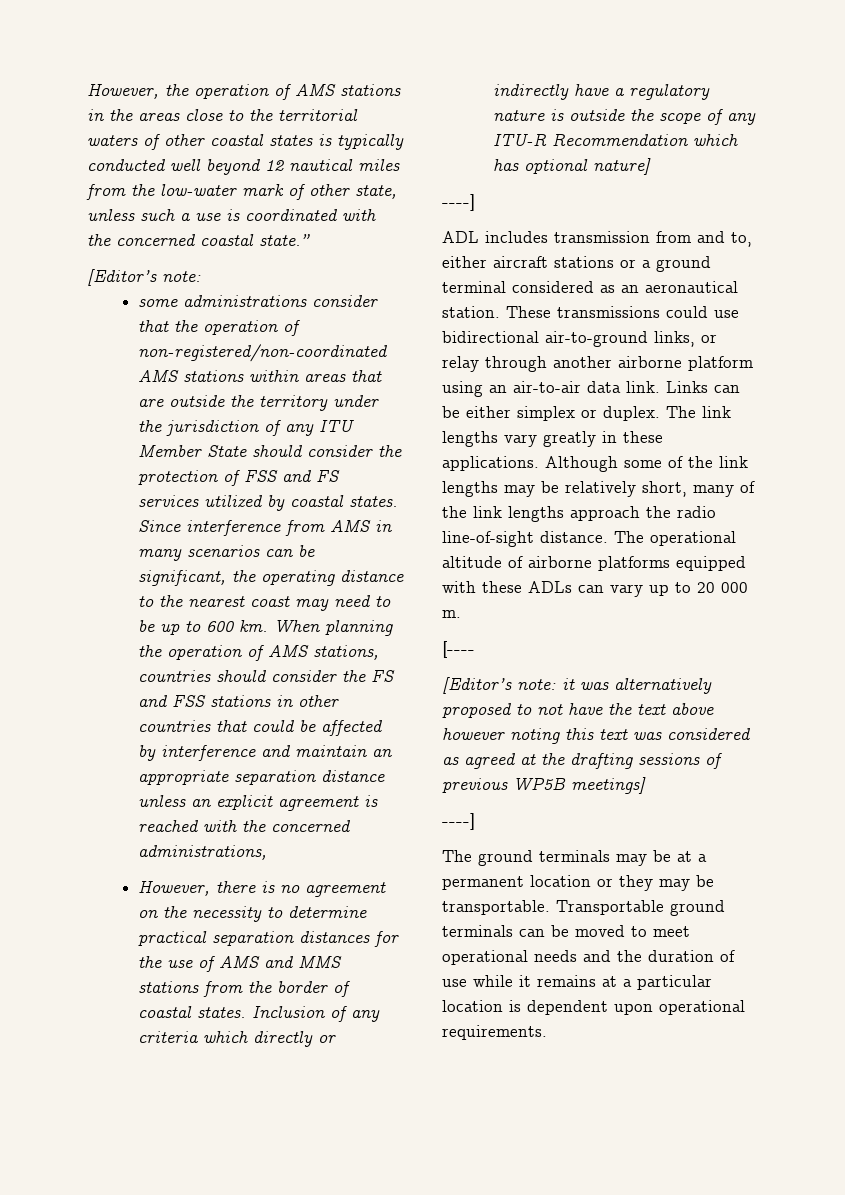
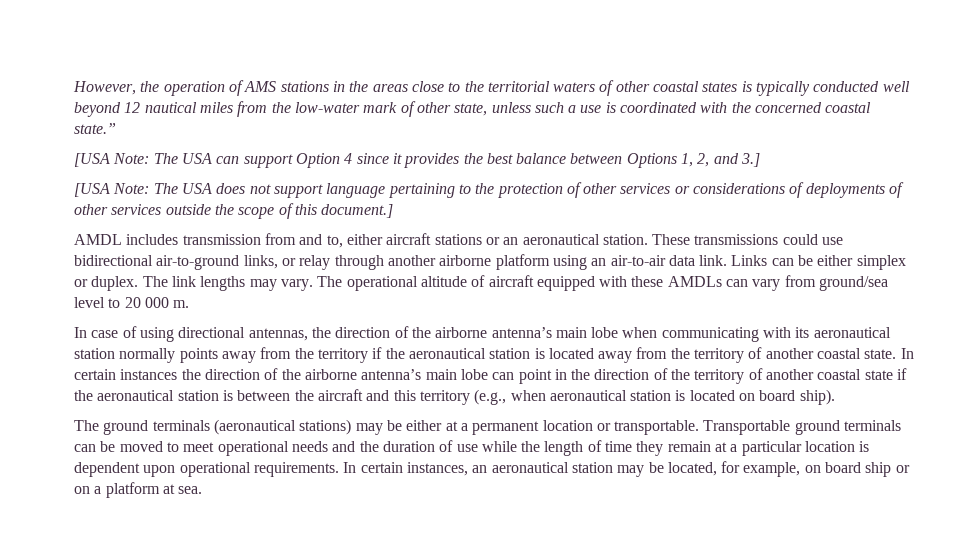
  However, the operation of AMS stations in the areas close to the territorial waters of other coastal states is typically conducted well beyond 12 nautical miles from the low-water mark of other state, unless such a use is coordinated with the concerned coastal state.”
- [Editor’s note:
- some administrations consider that the operation of non-registered/non-coordinated AMS stations within areas that are outside the territory under the jurisdiction of any ITU Member State should consider the protection of FSS and FS services utilized by coastal states. Since interference from AMS in many scenarios can be significant, the operating distance to the nearest coast may need to be up to 600 km. When planning the operation of AMS stations, countries should consider the FS and FSS stations in other countries that could be affected by interference and maintain an appropriate separation distance unless an explicit agreement is reached with the concerned administrations,
- However, there is no agreement on the necessity to determine practical separation distances for the use of AMS and MMS stations from the border of coastal states. Inclusion of any criteria which directly or indirectly have a regulatory nature is outside the scope of any ITU-R Recommendation which has optional nature]
- ----]
- ADL includes transmission from and to, either aircraft stations or a ground terminal considered as an aeronautical station.
+ [USA Note: The USA can support Option 4 since it provides the best balance between Options 1, 2, and 3.]
+ [USA Note: The USA does not support language pertaining to the protection of other services or considerations of deployments of other services outside the scope of this document.]
+ AMDL includes transmission from and to, either aircraft stations or an aeronautical station.
- The link lengths vary greatly in these applications. Although some of the link lengths may be relatively short, many of the link lengths approach the radio line-of-sight distance.
+ The link lengths may vary.
- The operational altitude of airborne platforms equipped with these ADLs can vary up to 20 000 m.
+ The operational altitude of aircraft equipped with these AMDLs can vary from ground/sea level to 20 000 m.
- [----
- [Editor’s note: it was alternatively proposed to not have the text above however noting this text was considered as agreed at the drafting sessions of previous WP5B meetings]
- ----]
+ In case of using directional antennas, the direction of the airborne antenna’s main lobe when communicating with its aeronautical station normally points away from the territory if the aeronautical station is located away from the territory of another coastal state. In certain instances the direction of the airborne antenna’s main lobe can point in the direction of the territory of another coastal state if the aeronautical station is between the aircraft and this territory (e.g., when aeronautical station is located on board ship).
- The ground terminals may be at a permanent location or they may be transportable.
+ The ground terminals (aeronautical stations) may be either at a permanent location or transportable.
- Transportable ground terminals can be moved to meet operational needs and the duration of use while it remains at a particular location is dependent upon operational requirements.
+ Transportable ground terminals can be moved to meet operational needs and the duration of use while the length of time they remain at a particular location is dependent upon operational requirements.
+ In certain instances, an aeronautical station may be located, for example, on board ship or on a platform at sea.

